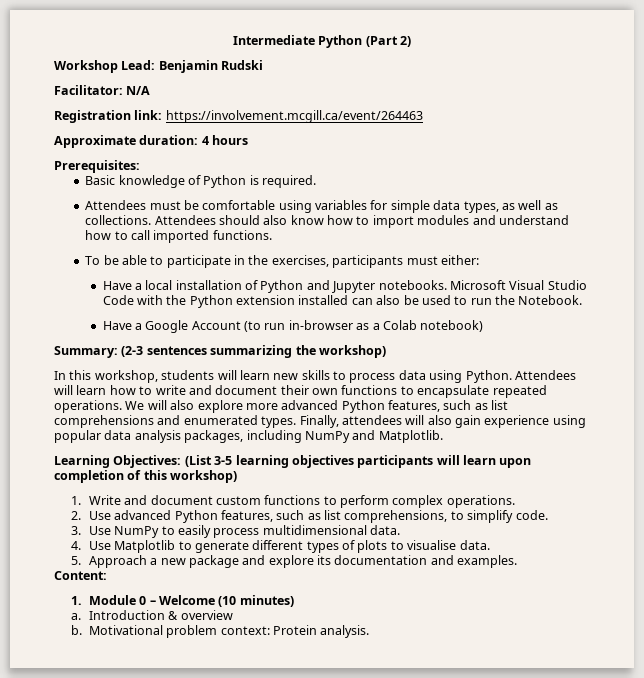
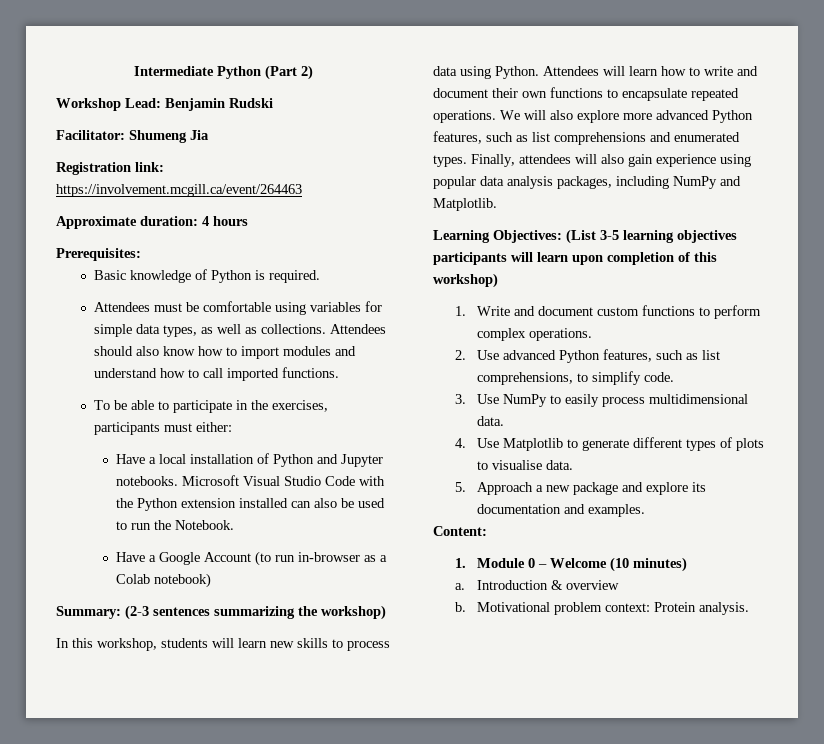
- Facilitator: N/A
+ Facilitator: Shumeng Jia

